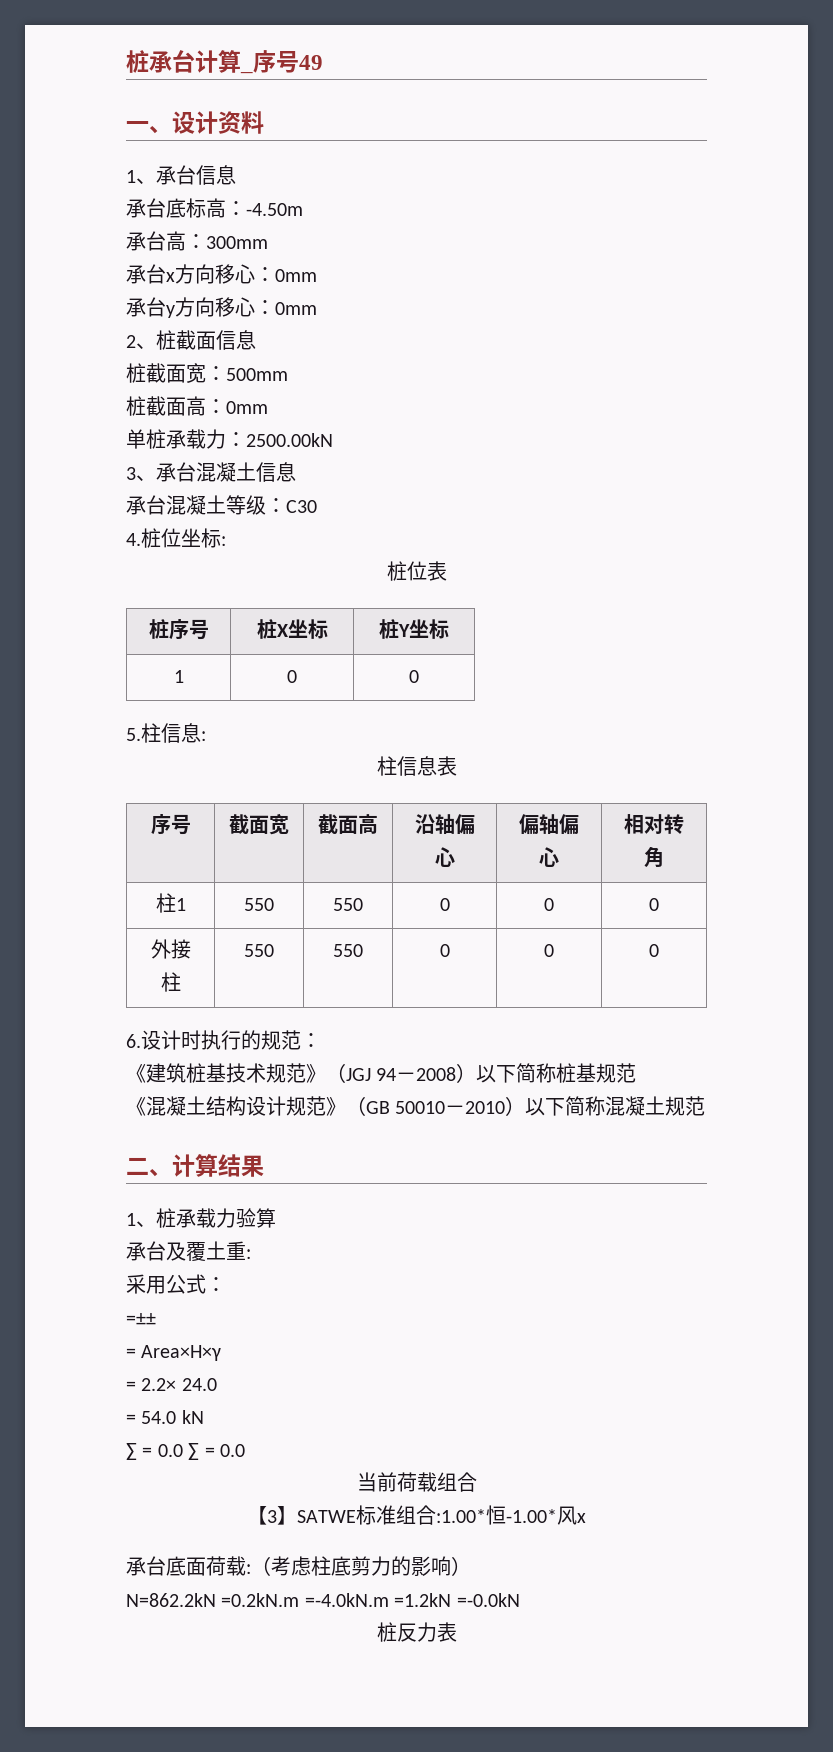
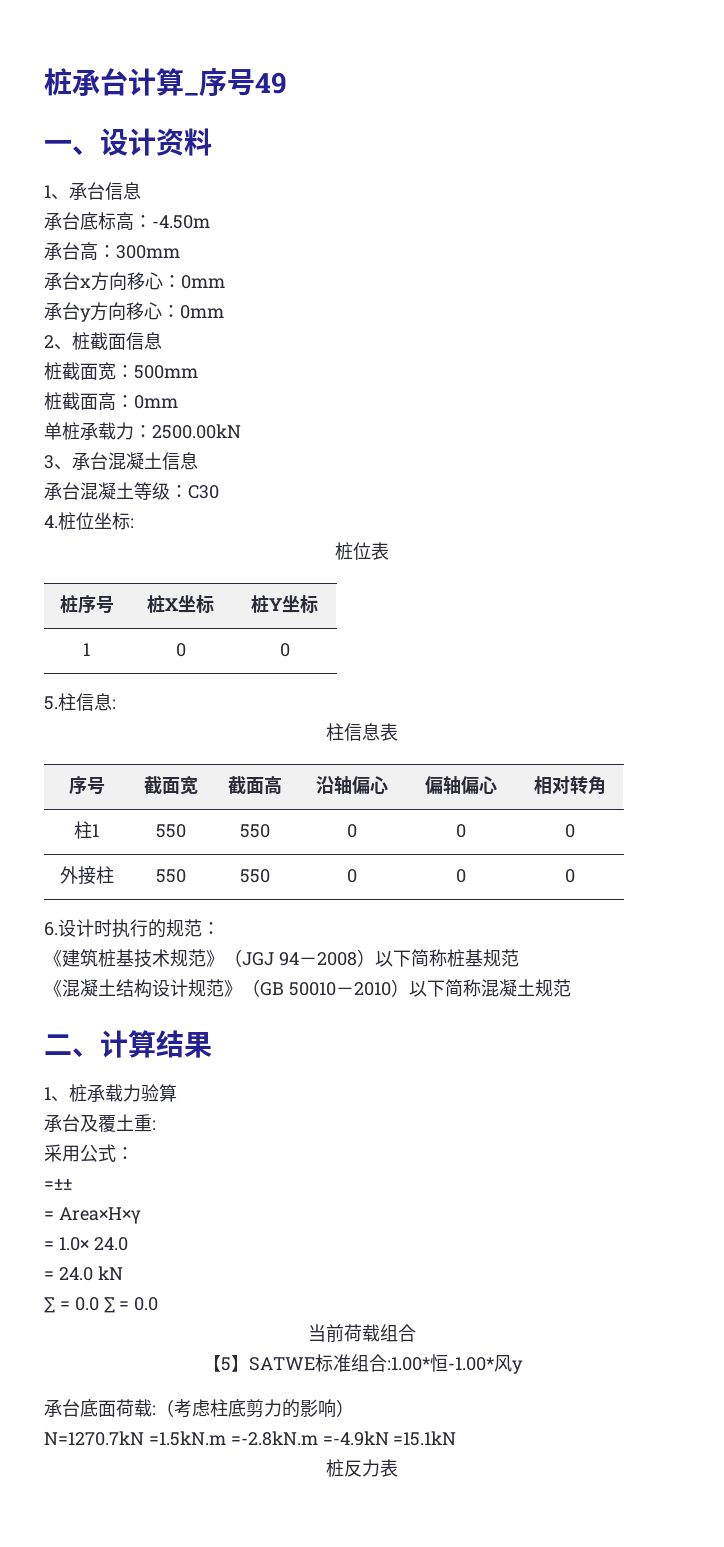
- = 2.2× 24.0
+ = 1.0× 24.0
- = 54.0 kN
+ = 24.0 kN
- 【3】SATWE标准组合:1.00*恒-1.00*风x
+ 【5】SATWE标准组合:1.00*恒-1.00*风y
- N=862.2kN =0.2kN.m =-4.0kN.m =1.2kN =-0.0kN
+ N=1270.7kN =1.5kN.m =-2.8kN.m =-4.9kN =15.1kN

